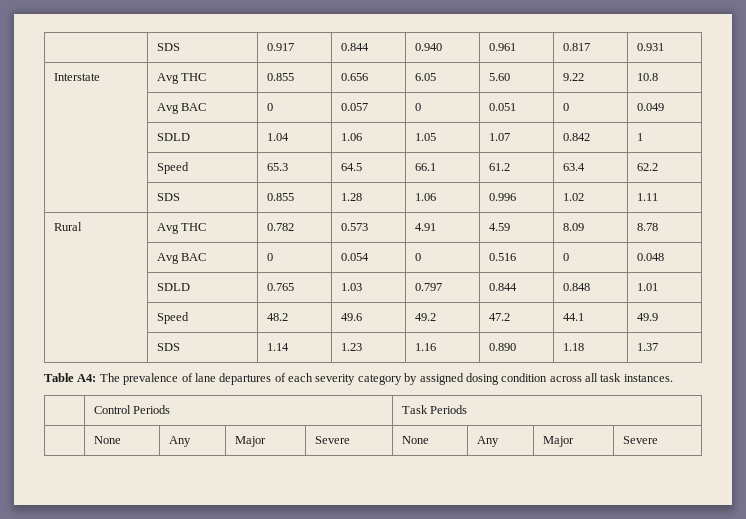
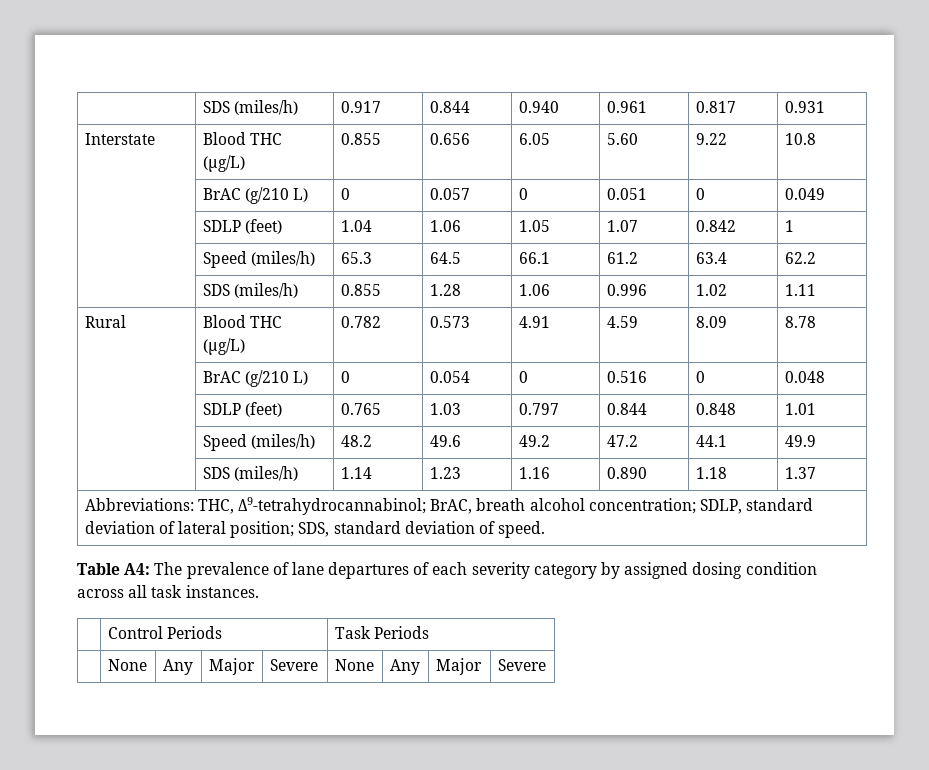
- | SDS | 0.917 | 0.844 | 0.940 | 0.961 | 0.817 | 0.931
+ | SDS (miles/h) | 0.917 | 0.844 | 0.940 | 0.961 | 0.817 | 0.931
- Interstate | Avg THC | 0.855 | 0.656 | 6.05 | 5.60 | 9.22 | 10.8
+ Interstate | Blood THC (µg/L) | 0.855 | 0.656 | 6.05 | 5.60 | 9.22 | 10.8
- | Avg BAC | 0 | 0.057 | 0 | 0.051 | 0 | 0.049
+ | BrAC (g/210 L) | 0 | 0.057 | 0 | 0.051 | 0 | 0.049
- | SDLD | 1.04 | 1.06 | 1.05 | 1.07 | 0.842 | 1
+ | SDLP (feet) | 1.04 | 1.06 | 1.05 | 1.07 | 0.842 | 1
- | Speed | 65.3 | 64.5 | 66.1 | 61.2 | 63.4 | 62.2
+ | Speed (miles/h) | 65.3 | 64.5 | 66.1 | 61.2 | 63.4 | 62.2
- | SDS | 0.855 | 1.28 | 1.06 | 0.996 | 1.02 | 1.11
+ | SDS (miles/h) | 0.855 | 1.28 | 1.06 | 0.996 | 1.02 | 1.11
- Rural | Avg THC | 0.782 | 0.573 | 4.91 | 4.59 | 8.09 | 8.78
+ Rural | Blood THC (µg/L) | 0.782 | 0.573 | 4.91 | 4.59 | 8.09 | 8.78
- | Avg BAC | 0 | 0.054 | 0 | 0.516 | 0 | 0.048
+ | BrAC (g/210 L) | 0 | 0.054 | 0 | 0.516 | 0 | 0.048
- | SDLD | 0.765 | 1.03 | 0.797 | 0.844 | 0.848 | 1.01
+ | SDLP (feet) | 0.765 | 1.03 | 0.797 | 0.844 | 0.848 | 1.01
- | Speed | 48.2 | 49.6 | 49.2 | 47.2 | 44.1 | 49.9
+ | Speed (miles/h) | 48.2 | 49.6 | 49.2 | 47.2 | 44.1 | 49.9
- | SDS | 1.14 | 1.23 | 1.16 | 0.890 | 1.18 | 1.37
+ | SDS (miles/h) | 1.14 | 1.23 | 1.16 | 0.890 | 1.18 | 1.37
+ Abbreviations: THC, Δ9-tetrahydrocannabinol; BrAC, breath alcohol concentration; SDLP, standard deviation of lateral position; SDS, standard deviation of speed.

